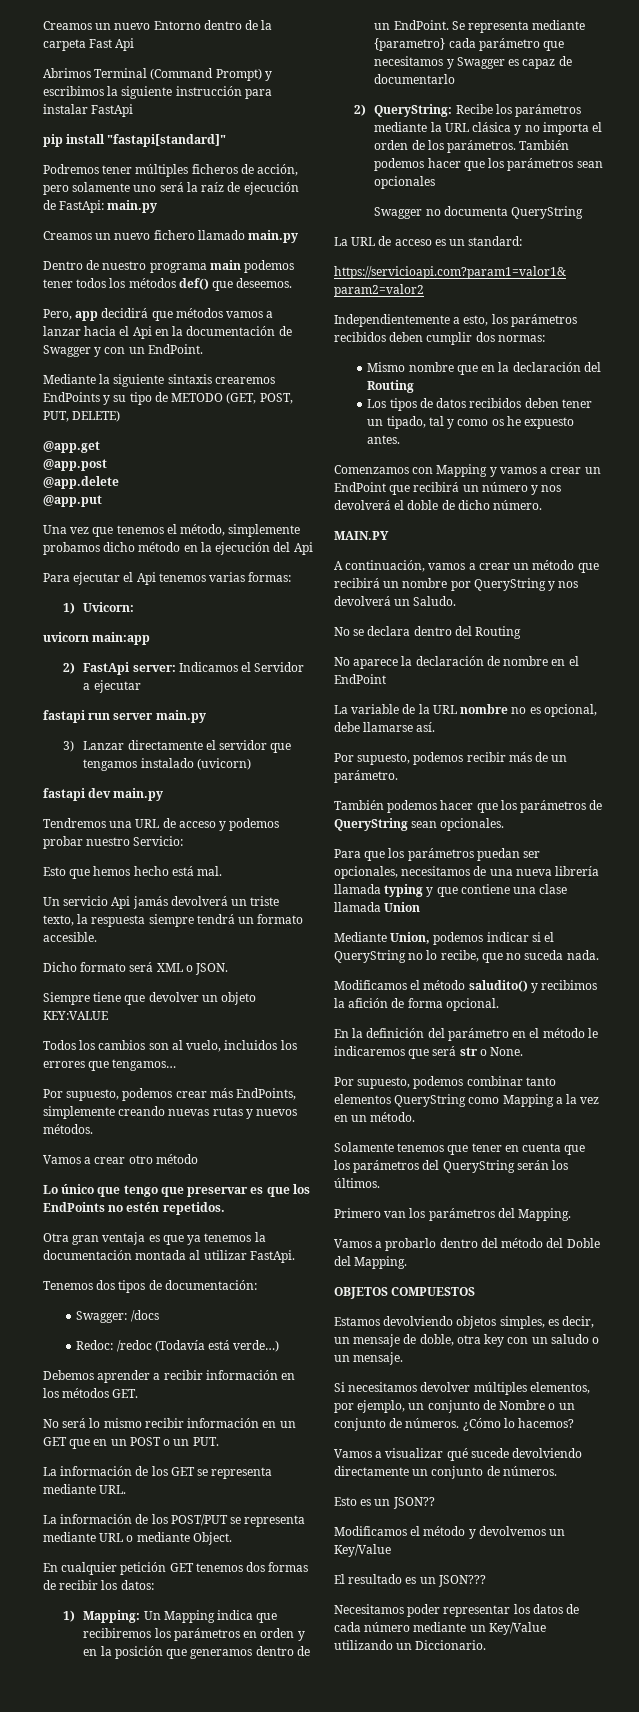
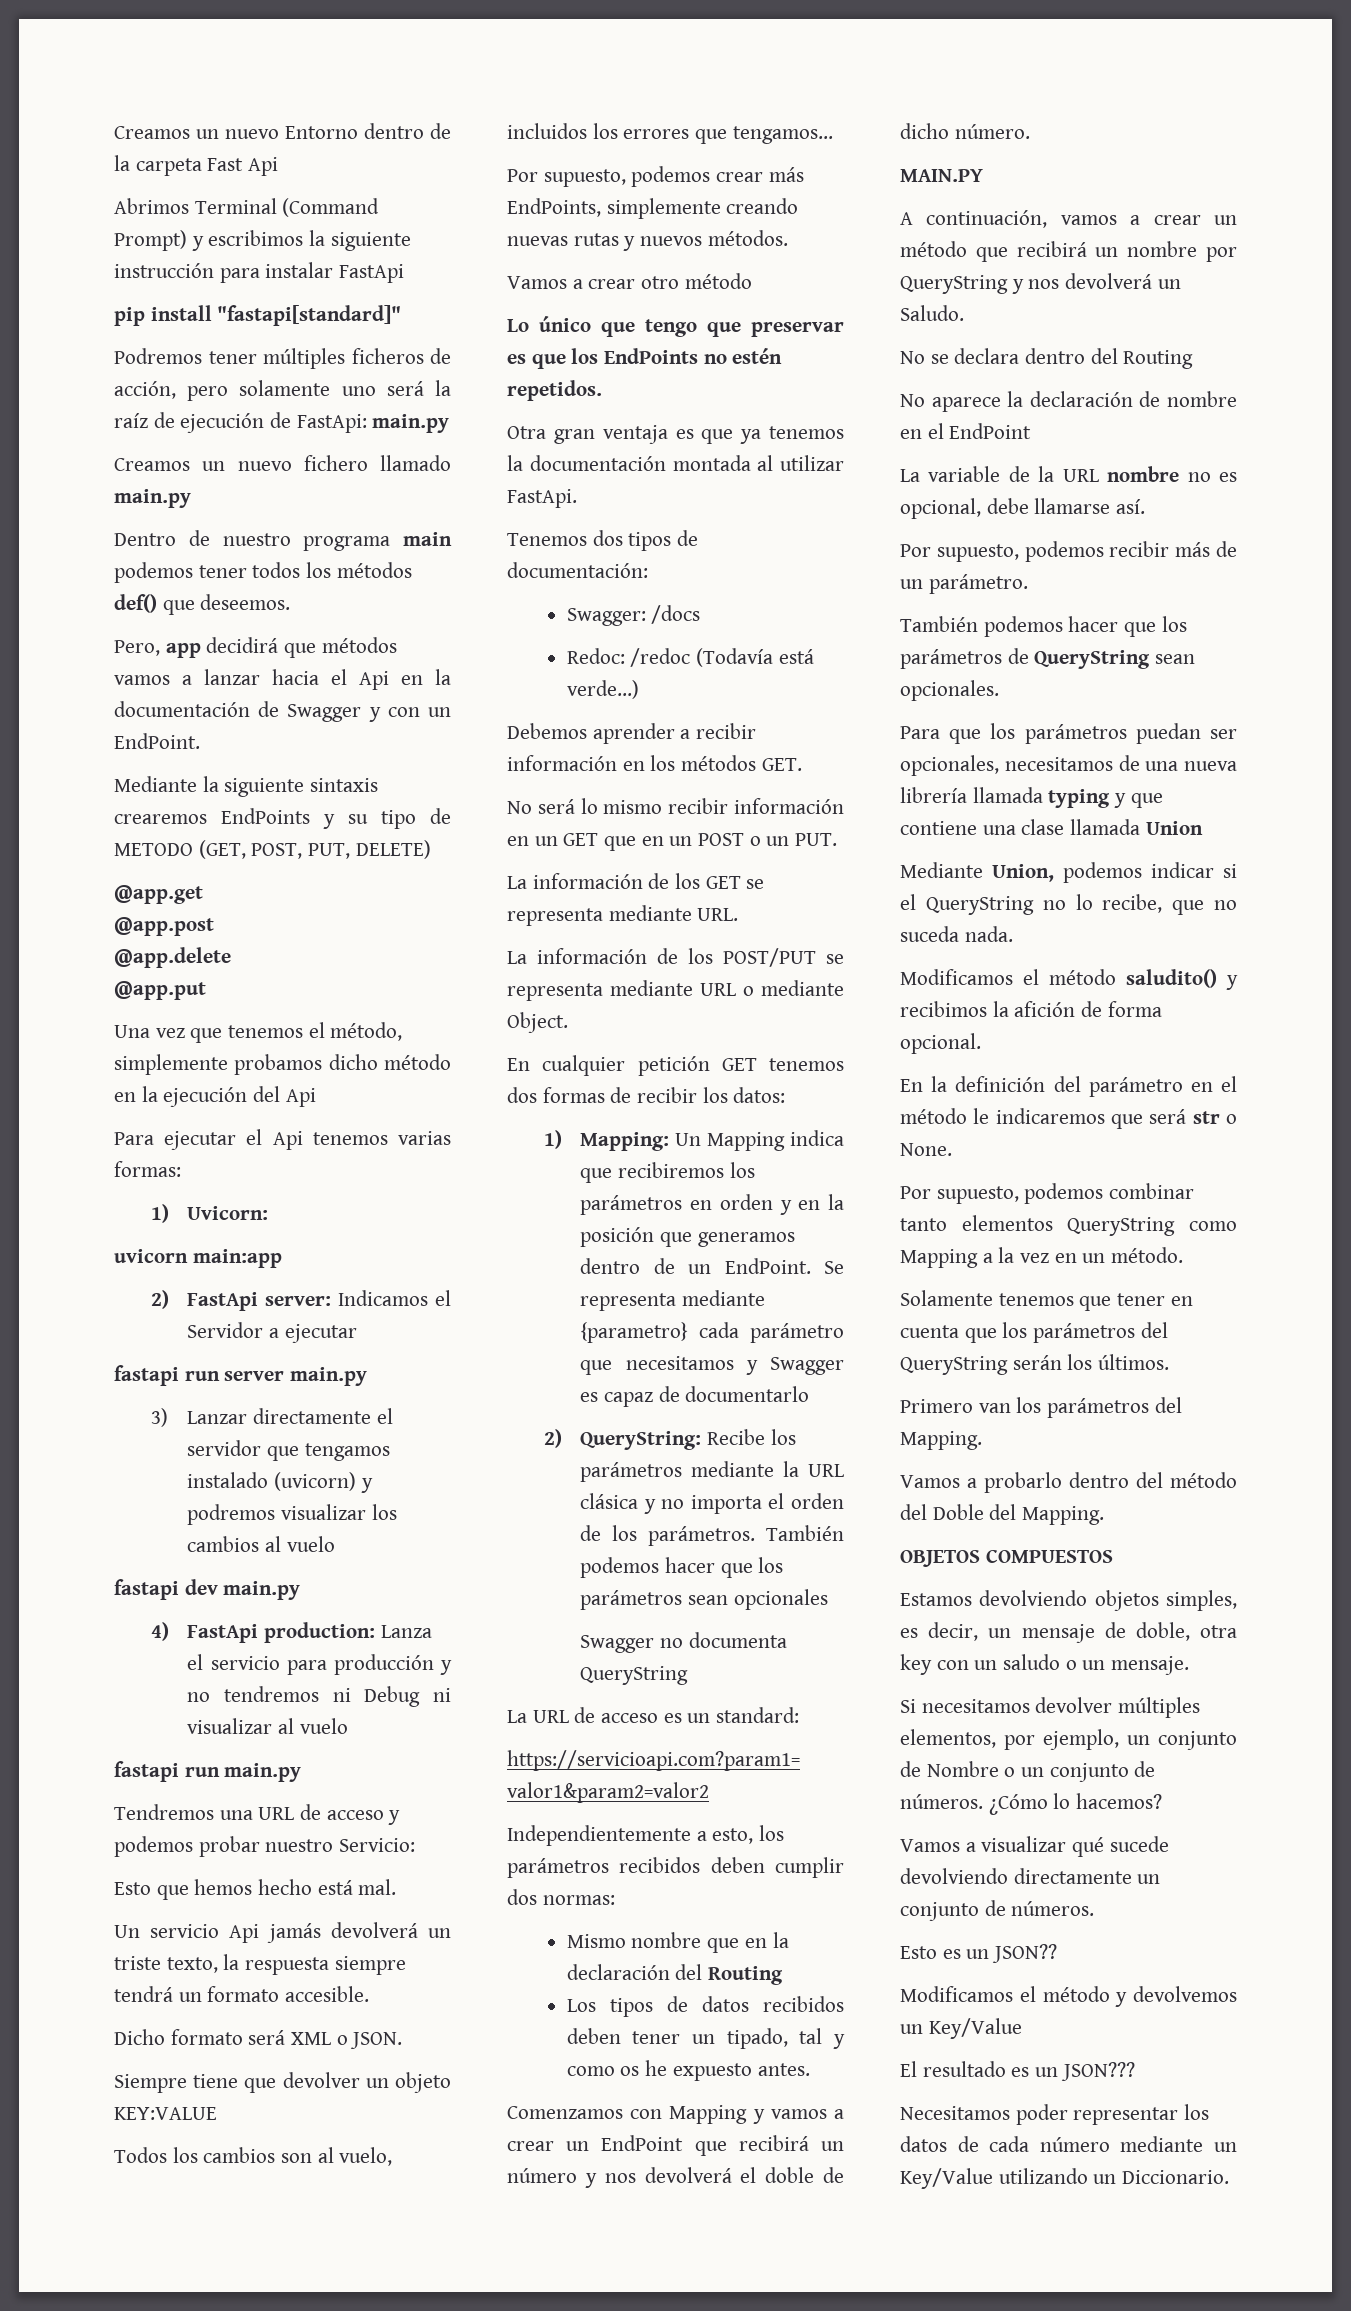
- 3) Lanzar directamente el servidor que tengamos instalado (uvicorn)
+ 3) Lanzar directamente el servidor que tengamos instalado (uvicorn) y podremos visualizar los cambios al vuelo
  fastapi dev main.py
+ 4) FastApi production: Lanza el servicio para producción y no tendremos ni Debug ni visualizar al vuelo
+ fastapi run main.py

